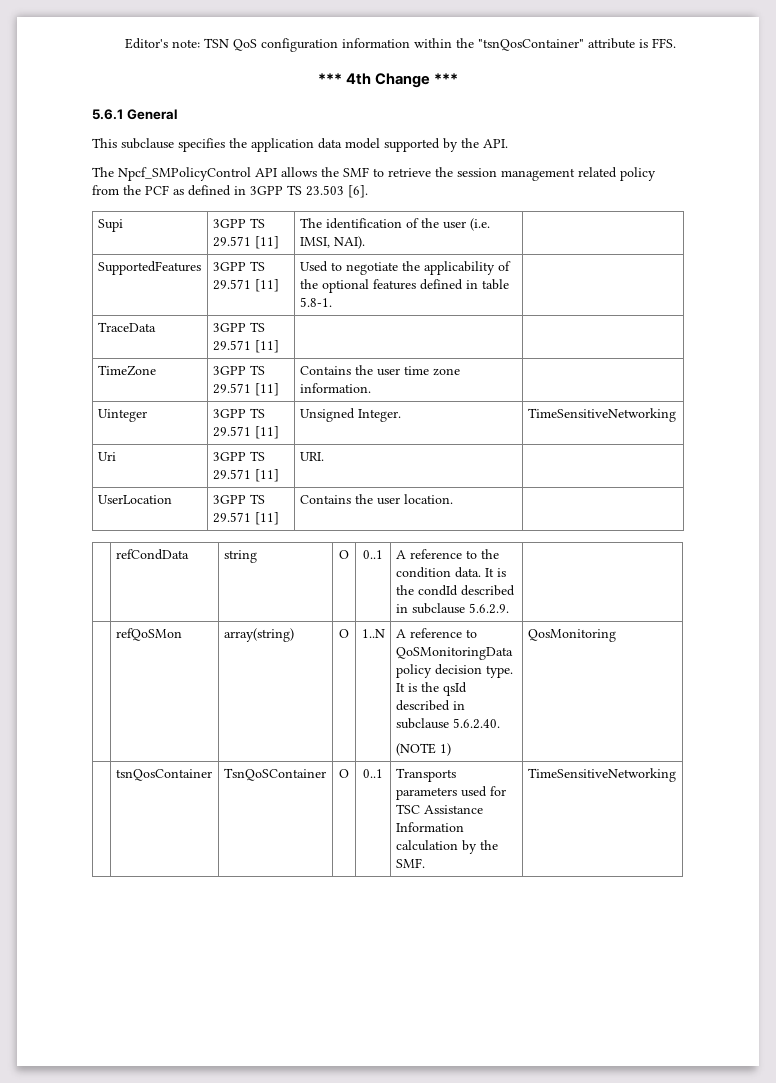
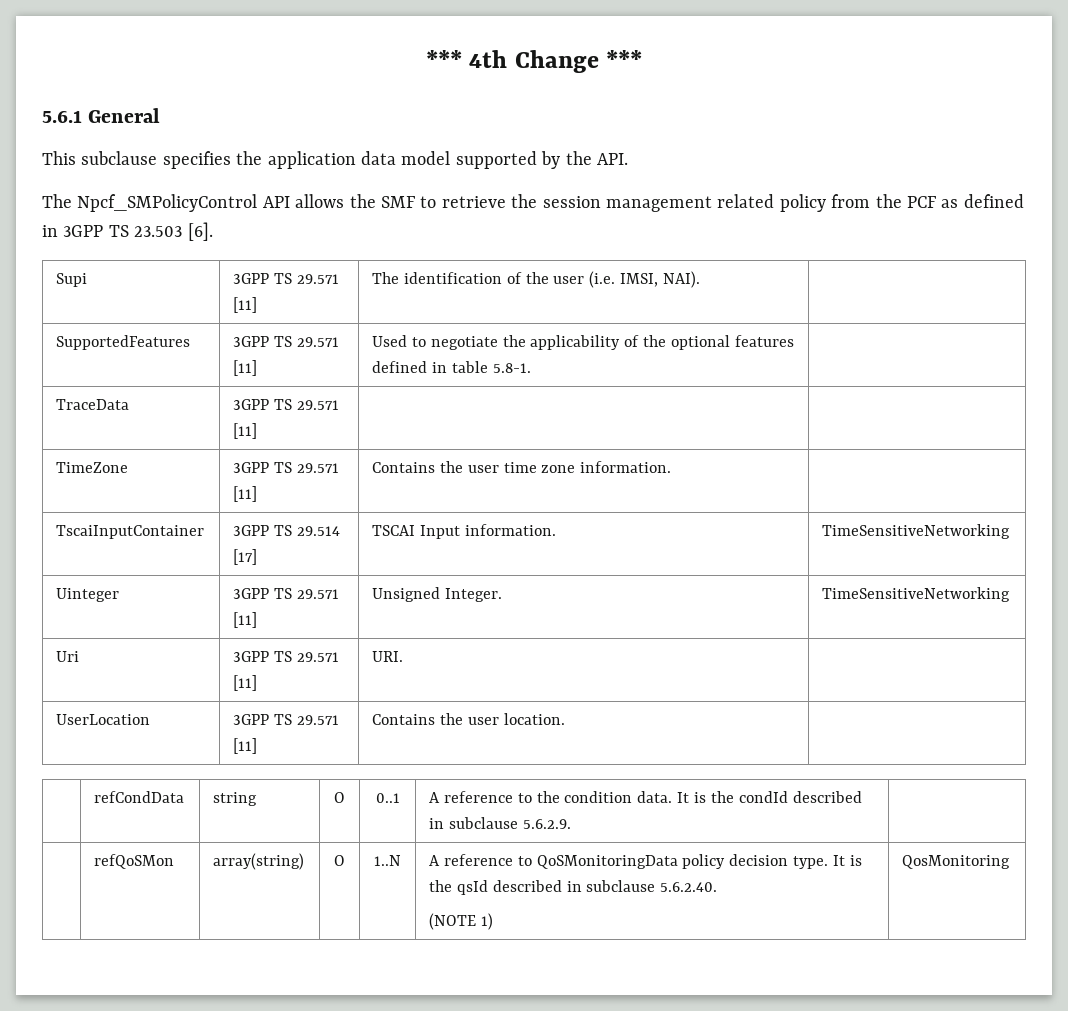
- Editor's note: TSN QoS configuration information within the "tsnQosContainer" attribute is FFS.
+ TscaiInputContainer | 3GPP TS 29.514 [17] | TSCAI Input information. | TimeSensitiveNetworking
- | tsnQosContainer | TsnQoSContainer | O | 0..1 | Transports parameters used for TSC Assistance Information calculation by the SMF. | TimeSensitiveNetworking

